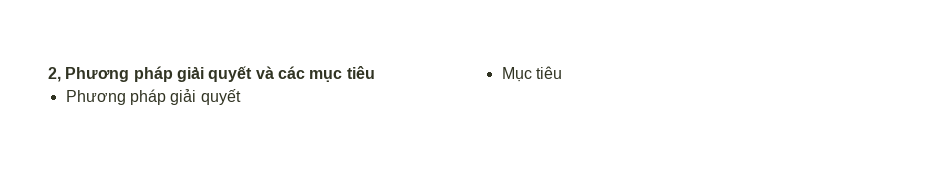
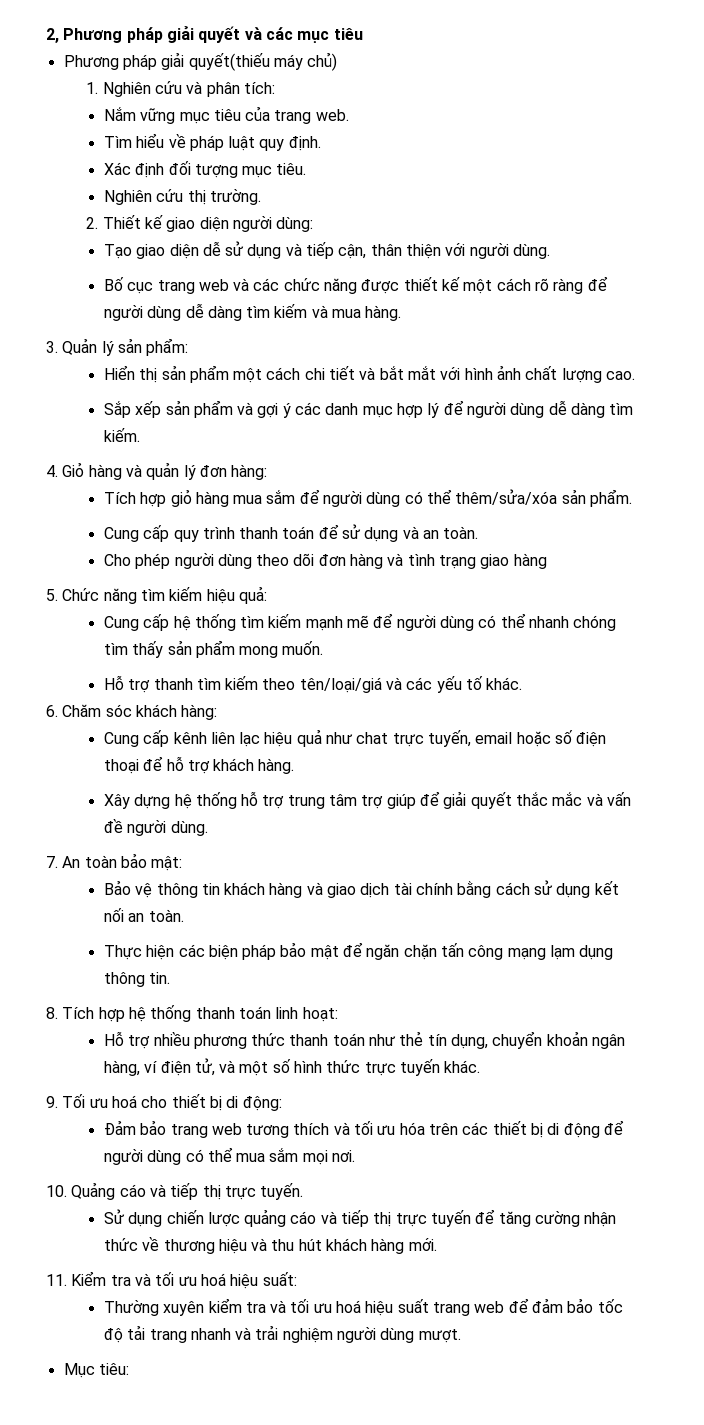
  2, Phương pháp giải quyết và các mục tiêu
- Phương pháp giải quyết
+ Phương pháp giải quyết(thiếu máy chủ)
+ 1. Nghiên cứu và phân tích:
+ Nắm vững mục tiêu của trang web.
+ Tìm hiểu về pháp luật quy định.
+ Xác định đối tượng mục tiêu.
+ Nghiên cứu thị trường.
+ 2. Thiết kế giao diện người dùng:
+ Tạo giao diện dễ sử dụng và tiếp cận, thân thiện với người dùng.
+ Bố cục trang web và các chức năng được thiết kế một cách rõ ràng để người dùng dễ dàng tìm kiếm và mua hàng.
+ 3. Quản lý sản phẩm:
+ Hiển thị sản phẩm một cách chi tiết và bắt mắt với hình ảnh chất lượng cao.
+ Sắp xếp sản phẩm và gợi ý các danh mục hợp lý để người dùng dễ dàng tìm kiếm.
+ 4. Giỏ hàng và quản lý đơn hàng:
+ Tích hợp giỏ hàng mua sắm để người dùng có thể thêm/sửa/xóa sản phẩm.
+ Cung cấp quy trình thanh toán để sử dụng và an toàn.
+ Cho phép người dùng theo dõi đơn hàng và tình trạng giao hàng
+ 5. Chức năng tìm kiếm hiệu quả:
+ Cung cấp hệ thống tìm kiếm mạnh mẽ để người dùng có thể nhanh chóng tìm thấy sản phẩm mong muốn.
+ Hỗ trợ thanh tìm kiếm theo tên/loại/giá và các yếu tố khác.
+ 6. Chăm sóc khách hàng:
+ Cung cấp kênh liên lạc hiệu quả như chat trực tuyến, email hoặc số điện thoại để hỗ trợ khách hàng.
+ Xây dựng hệ thống hỗ trợ trung tâm trợ giúp để giải quyết thắc mắc và vấn đề người dùng.
+ 7. An toàn bảo mật:
+ Bảo vệ thông tin khách hàng và giao dịch tài chính bằng cách sử dụng kết nối an toàn.
+ Thực hiện các biện pháp bảo mật để ngăn chặn tấn công mạng lạm dụng thông tin.
+ 8. Tích hợp hệ thống thanh toán linh hoạt:
+ Hỗ trợ nhiều phương thức thanh toán như thẻ tín dụng, chuyển khoản ngân hàng, ví điện tử, và một số hình thức trực tuyến khác.
+ 9. Tối ưu hoá cho thiết bị di động:
+ Đảm bảo trang web tương thích và tối ưu hóa trên các thiết bị di động để người dùng có thể mua sắm mọi nơi.
+ 10. Quảng cáo và tiếp thị trực tuyến.
+ Sử dụng chiến lược quảng cáo và tiếp thị trực tuyến để tăng cường nhận thức về thương hiệu và thu hút khách hàng mới.
+ 11. Kiểm tra và tối ưu hoá hiệu suất:
+ Thường xuyên kiểm tra và tối ưu hoá hiệu suất trang web để đảm bảo tốc độ tải trang nhanh và trải nghiệm người dùng mượt.
- Mục tiêu
+ Mục tiêu:

